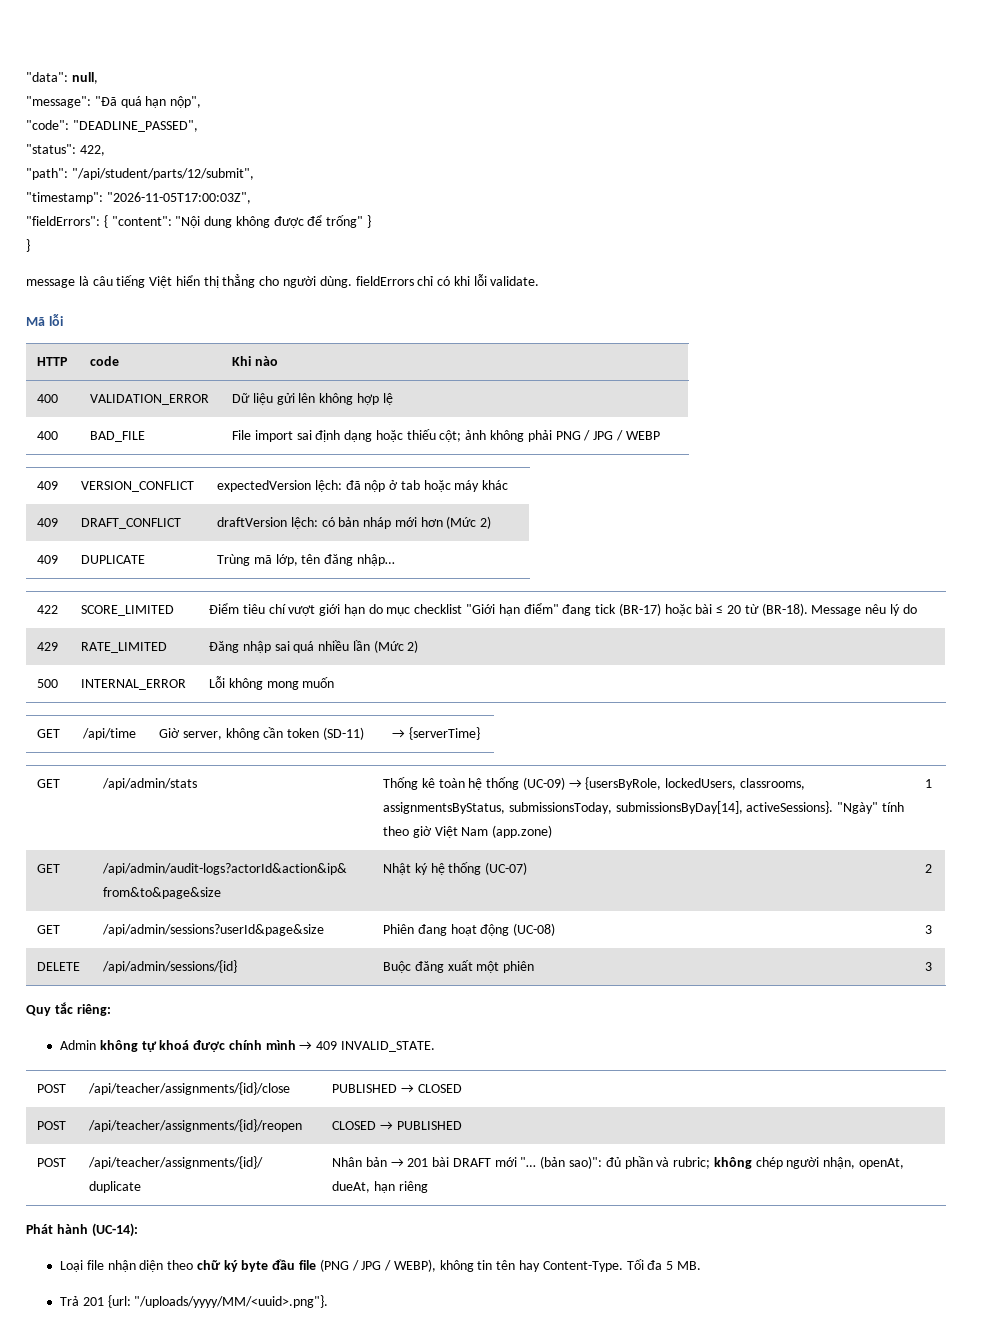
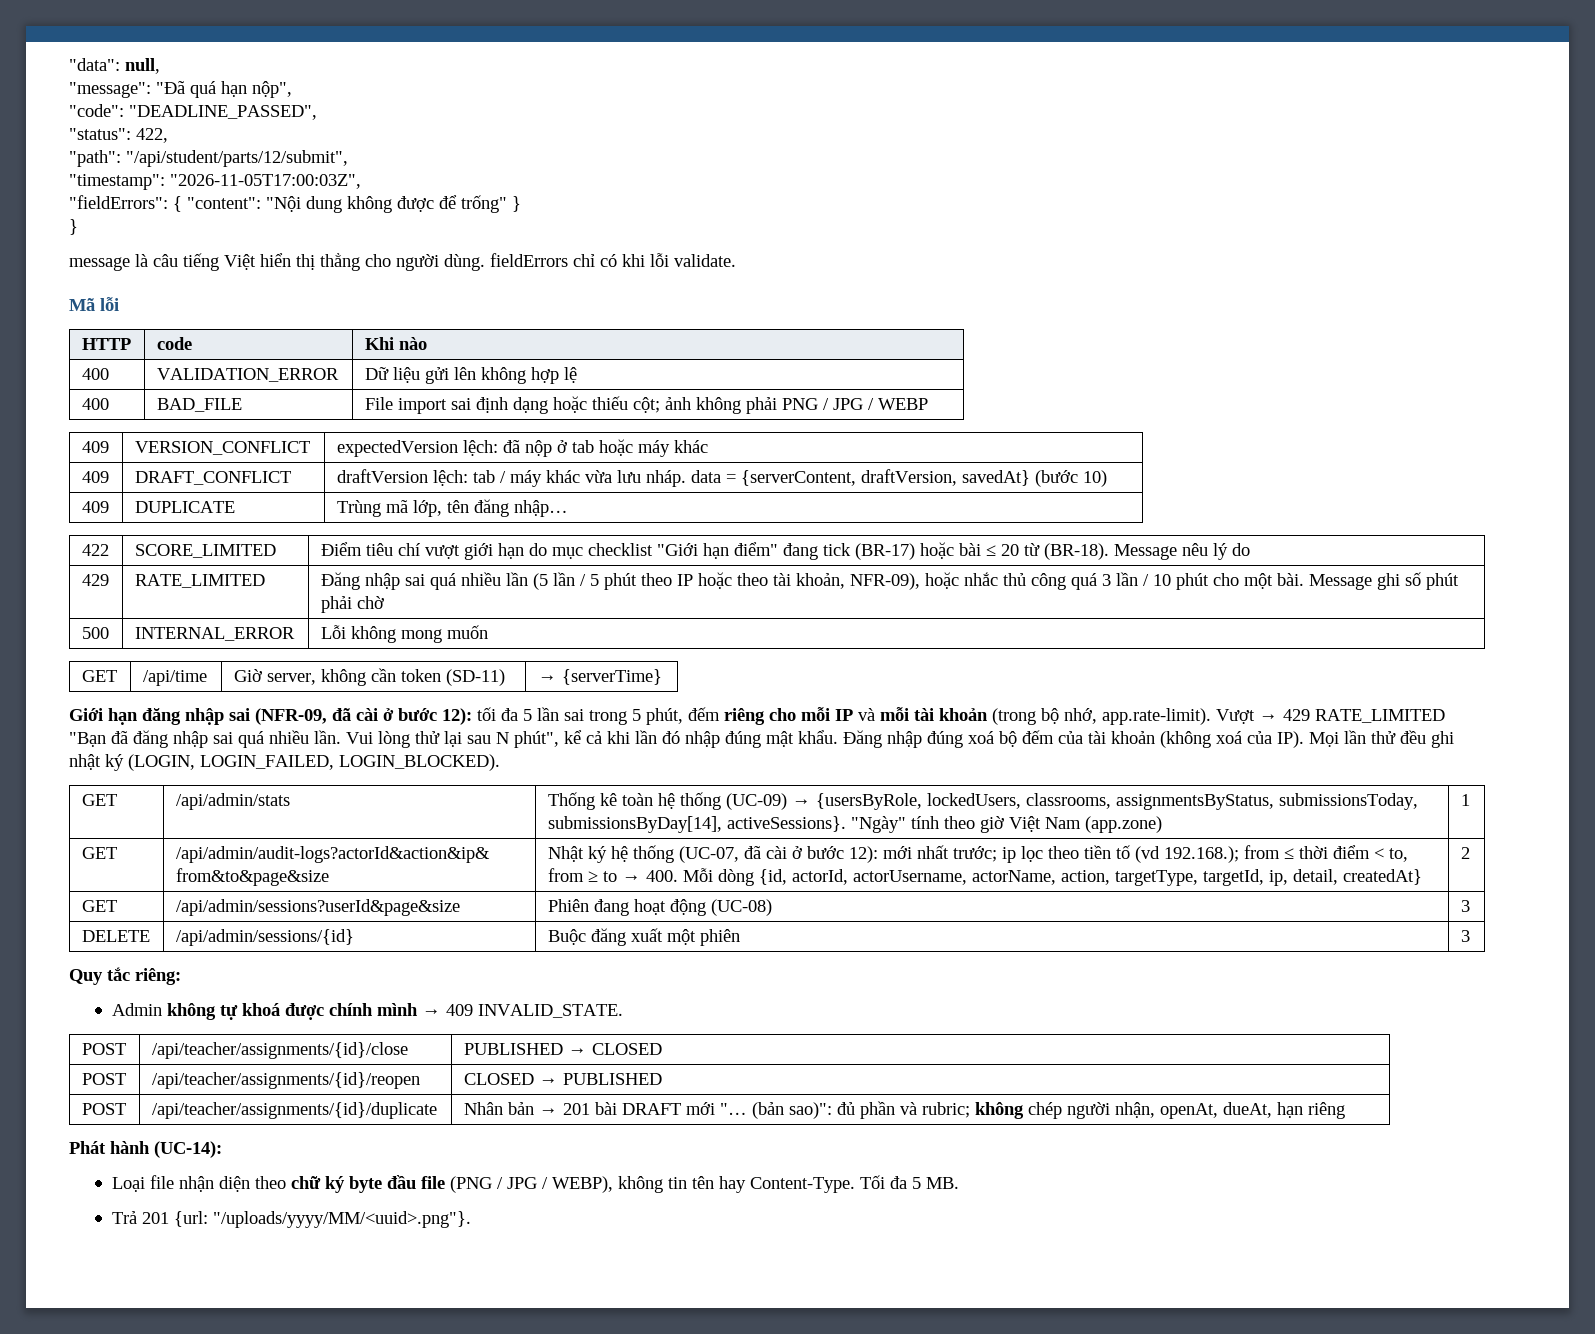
- 409 | DRAFT_CONFLICT | draftVersion lệch: có bản nháp mới hơn (Mức 2)
+ 409 | DRAFT_CONFLICT | draftVersion lệch: tab / máy khác vừa lưu nháp. data = {serverContent, draftVersion, savedAt} (bước 10)
- 429 | RATE_LIMITED | Đăng nhập sai quá nhiều lần (Mức 2)
+ 429 | RATE_LIMITED | Đăng nhập sai quá nhiều lần (5 lần / 5 phút theo IP hoặc theo tài khoản, NFR-09), hoặc nhắc thủ công quá 3 lần / 10 phút cho một bài. Message ghi số phút phải chờ
+ Giới hạn đăng nhập sai (NFR-09, đã cài ở bước 12): tối đa 5 lần sai trong 5 phút, đếm riêng cho mỗi IP và mỗi tài khoản (trong bộ nhớ, app.rate-limit). Vượt → 429 RATE_LIMITED "Bạn đã đăng nhập sai quá nhiều lần. Vui lòng thử lại sau N phút", kể cả khi lần đó nhập đúng mật khẩu. Đăng nhập đúng xoá bộ đếm của tài khoản (không xoá của IP). Mọi lần thử đều ghi nhật ký (LOGIN, LOGIN_FAILED, LOGIN_BLOCKED).
- Nhật ký hệ thống (UC-07)
+ Nhật ký hệ thống (UC-07, đã cài ở bước 12): mới nhất trước; ip lọc theo tiền tố (vd 192.168.); from ≤ thời điểm < to, from ≥ to → 400. Mỗi dòng {id, actorId, actorUsername, actorName, action, targetType, targetId, ip, detail, createdAt}

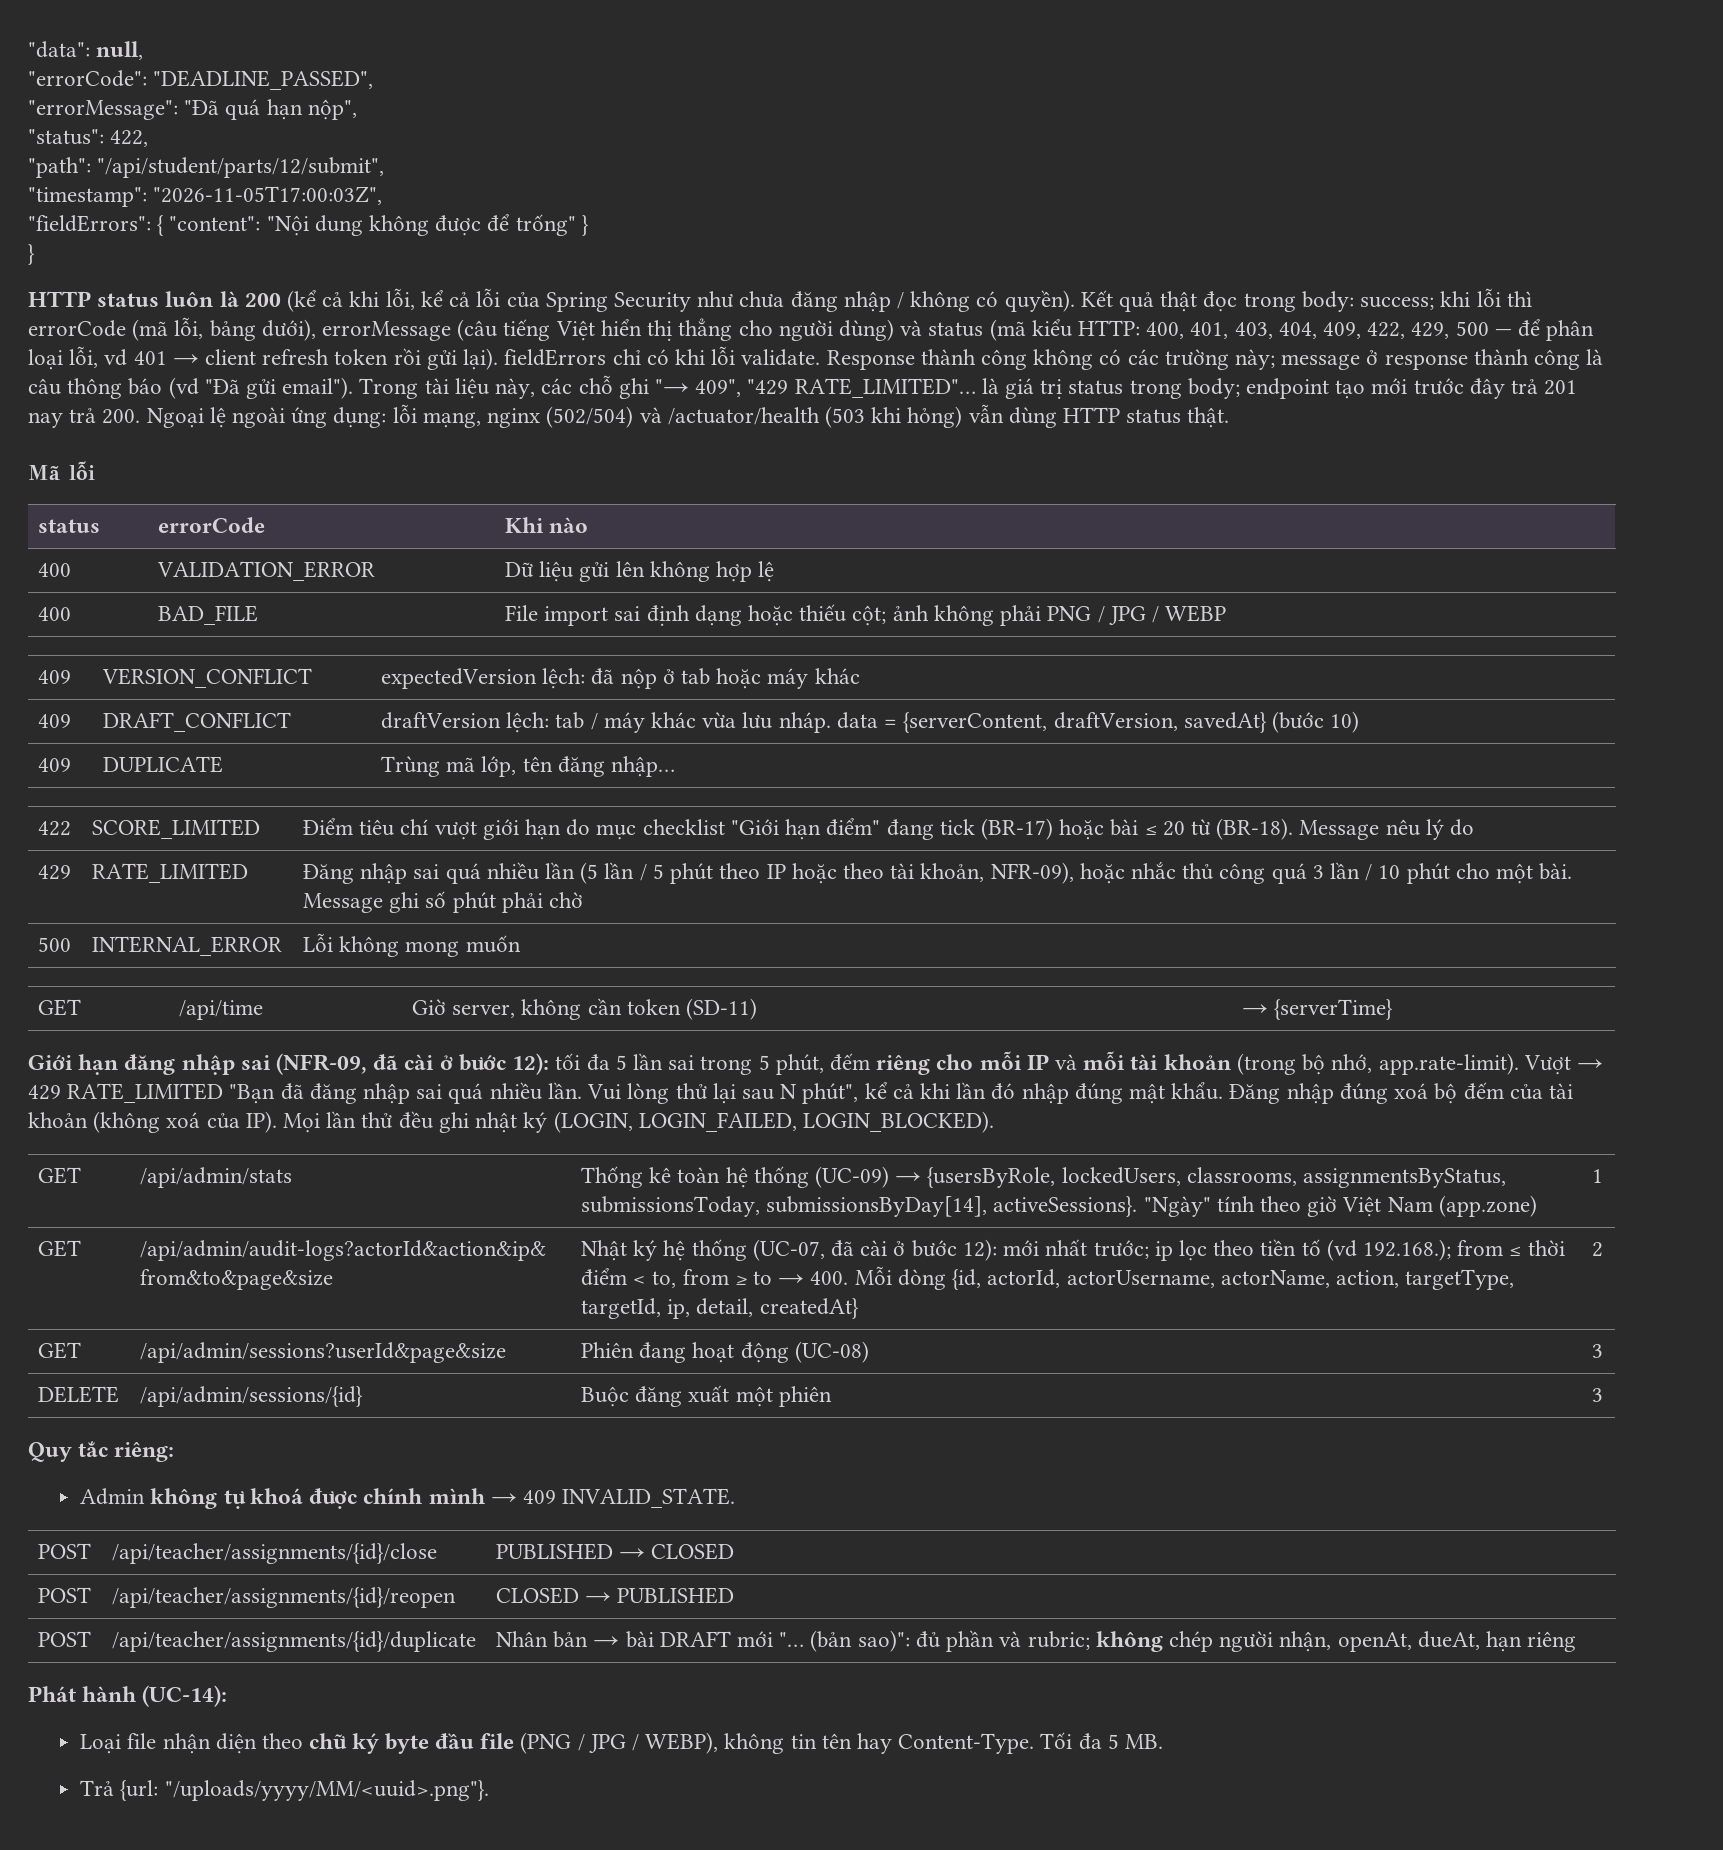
- "message": "Đã quá hạn nộp",
+ "errorCode": "DEADLINE_PASSED",
+ "errorMessage": "Đã quá hạn nộp",
- "code": "DEADLINE_PASSED",
- message là câu tiếng Việt hiển thị thẳng cho người dùng. fieldErrors chỉ có khi lỗi validate.
+ HTTP status luôn là 200 (kể cả khi lỗi, kể cả lỗi của Spring Security như chưa đăng nhập / không có quyền). Kết quả thật đọc trong body: success; khi lỗi thì errorCode (mã lỗi, bảng dưới), errorMessage (câu tiếng Việt hiển thị thẳng cho người dùng) và status (mã kiểu HTTP: 400, 401, 403, 404, 409, 422, 429, 500 — để phân loại lỗi, vd 401 → client refresh token rồi gửi lại). fieldErrors chỉ có khi lỗi validate. Response thành công không có các trường này; message ở response thành công là câu thông báo (vd "Đã gửi email"). Trong tài liệu này, các chỗ ghi "→ 409", "429 RATE_LIMITED"… là giá trị status trong body; endpoint tạo mới trước đây trả 201 nay trả 200. Ngoại lệ ngoài ứng dụng: lỗi mạng, nginx (502/504) và /actuator/health (503 khi hỏng) vẫn dùng HTTP status thật.
- HTTP | code | Khi nào
+ status | errorCode | Khi nào
- POST | /api/teacher/assignments/{id}/duplicate | Nhân bản → 201 bài DRAFT mới "… (bản sao)": đủ phần và rubric; không chép người nhận, openAt, dueAt, hạn riêng
+ POST | /api/teacher/assignments/{id}/duplicate | Nhân bản → bài DRAFT mới "… (bản sao)": đủ phần và rubric; không chép người nhận, openAt, dueAt, hạn riêng
- Trả 201 {url: "/uploads/yyyy/MM/<uuid>.png"}.
+ Trả {url: "/uploads/yyyy/MM/<uuid>.png"}.

